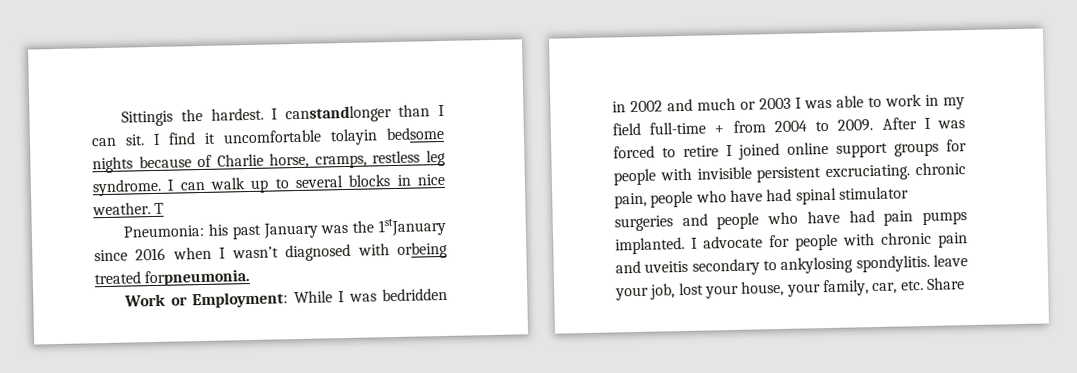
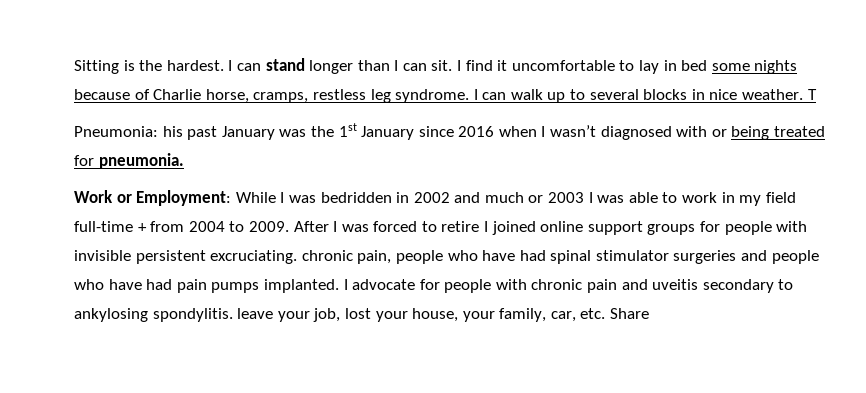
- Sittingis the hardest.
+ Sitting is the hardest.
- I canstandlonger than I can sit.
+ I can stand longer than I can sit.
- I find it uncomfortable tolayin bedsome nights because of Charlie horse, cramps, restless leg syndrome.
+ I find it uncomfortable to lay in bed some nights because of Charlie horse, cramps, restless leg syndrome.
- Pneumonia: his past January was the 1stJanuary since 2016 when I wasn’t diagnosed with orbeing treated forpneumonia.
+ Pneumonia: his past January was the 1st January since 2016 when I wasn’t diagnosed with or being treated for pneumonia.

